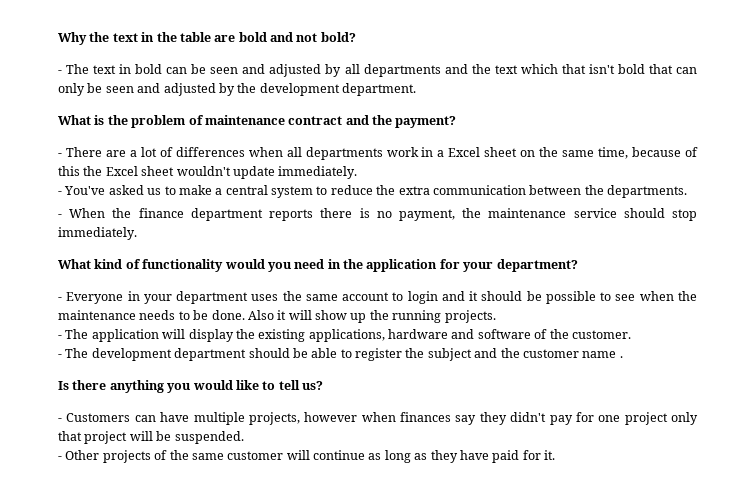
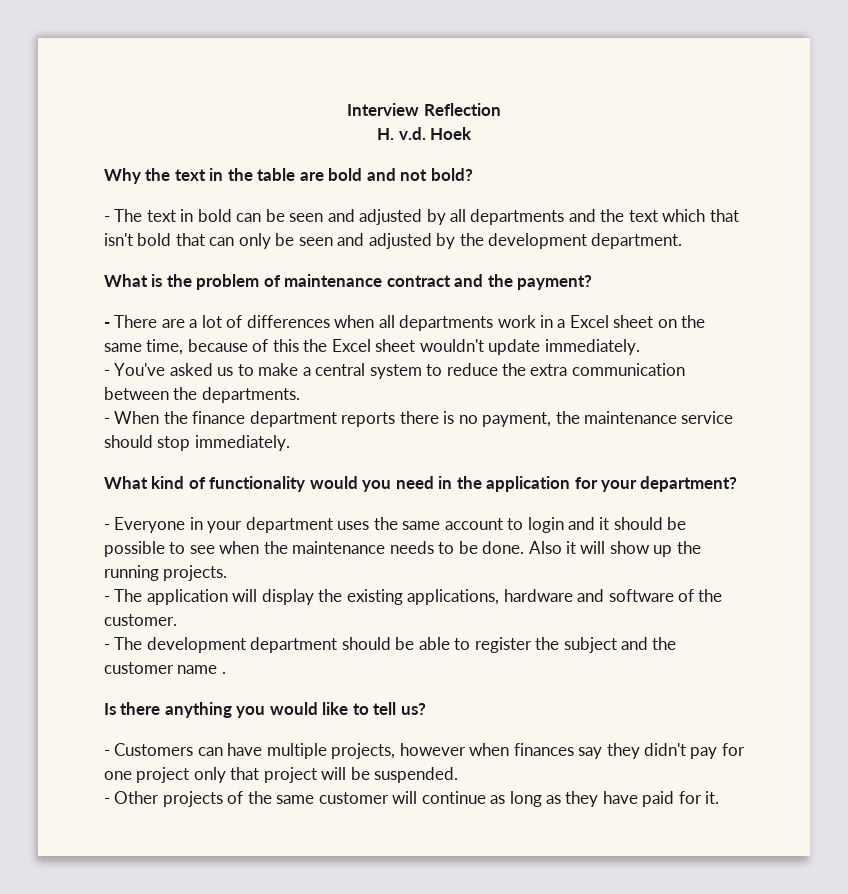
+ Interview Reflection
+ H. v.d. Hoek

